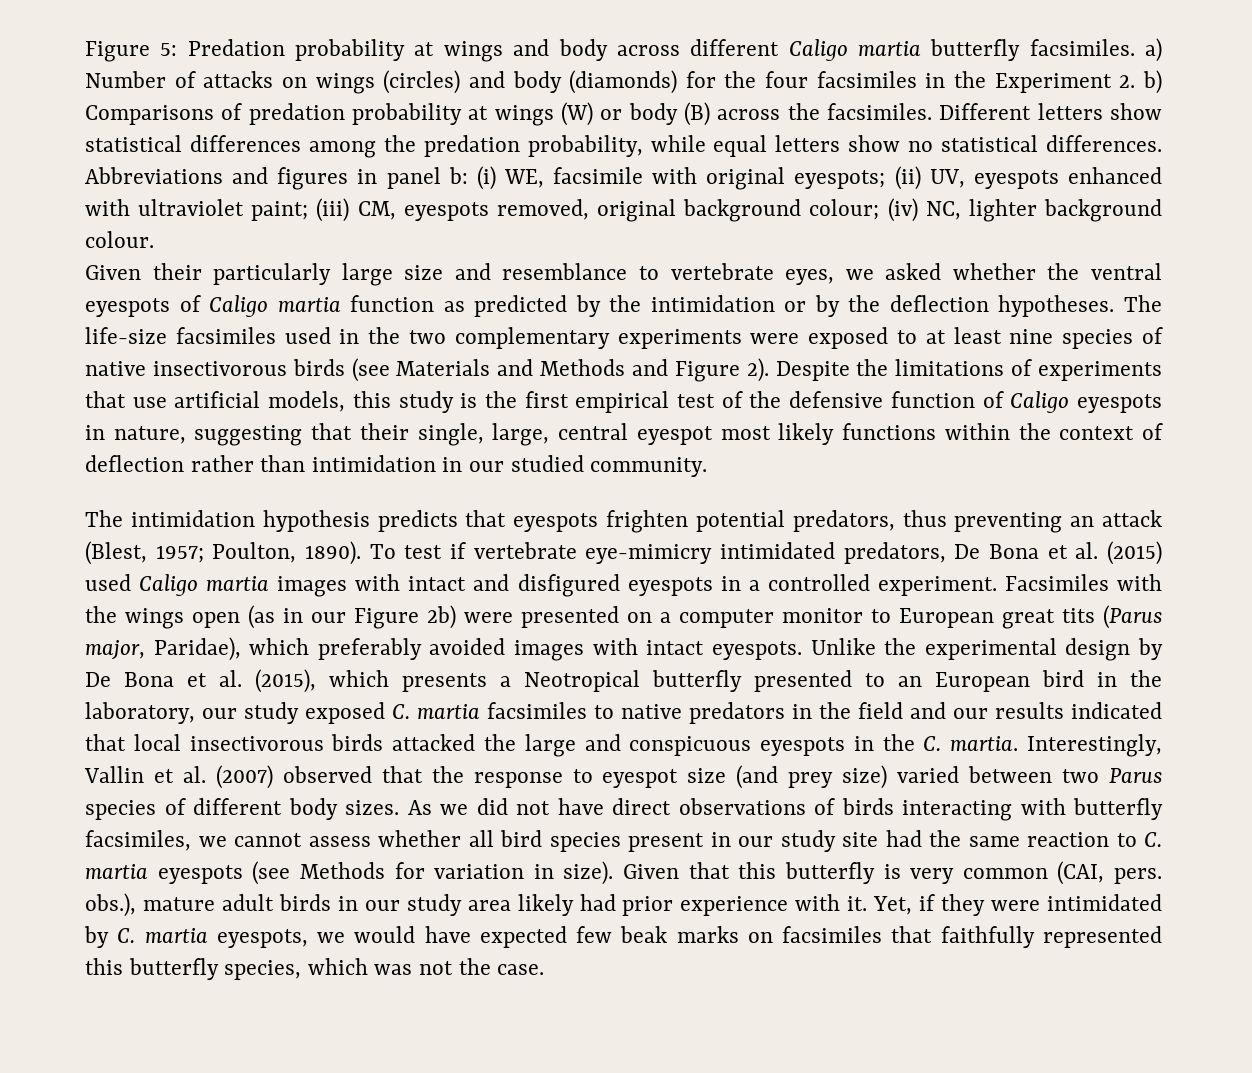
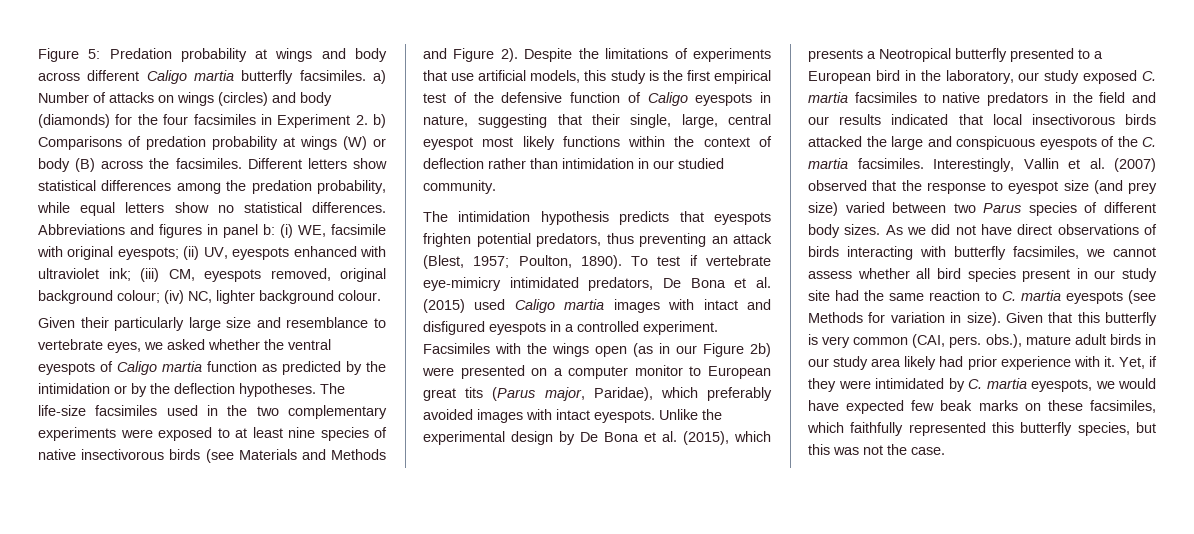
- Figure 5: Predation probability at wings and body across different Caligo martia butterfly facsimiles. a) Number of attacks on wings (circles) and body (diamonds) for the four facsimiles in the Experiment 2. b) Comparisons of predation probability at wings (W) or body (B) across the facsimiles.
+ Figure 5: Predation probability at wings and body across different Caligo martia butterfly facsimiles. a) Number of attacks on wings (circles) and body (diamonds) for the four facsimiles in Experiment 2. b) Comparisons of predation probability at wings (W) or body (B) across the facsimiles.
- Abbreviations and figures in panel b: (i) WE, facsimile with original eyespots; (ii) UV, eyespots enhanced with ultraviolet paint; (iii) CM, eyespots removed, original background colour; (iv) NC, lighter background colour.
+ Abbreviations and figures in panel b: (i) WE, facsimile with original eyespots; (ii) UV, eyespots enhanced with ultraviolet ink; (iii) CM, eyespots removed, original background colour; (iv) NC, lighter background colour.
- Unlike the experimental design by De Bona et al. (2015), which presents a Neotropical butterfly presented to an European bird in the laboratory, our study exposed C. martia facsimiles to native predators in the field and our results indicated that local insectivorous birds attacked the large and conspicuous eyespots in the C. martia.
+ Unlike the experimental design by De Bona et al. (2015), which presents a Neotropical butterfly presented to a European bird in the laboratory, our study exposed C. martia facsimiles to native predators in the field and our results indicated that local insectivorous birds attacked the large and conspicuous eyespots of the C. martia facsimiles.
- Yet, if they were intimidated by C. martia eyespots, we would have expected few beak marks on facsimiles that faithfully represented this butterfly species, which was not the case.
+ Yet, if they were intimidated by C. martia eyespots, we would have expected few beak marks on these facsimiles, which faithfully represented this butterfly species, but this was not the case.

